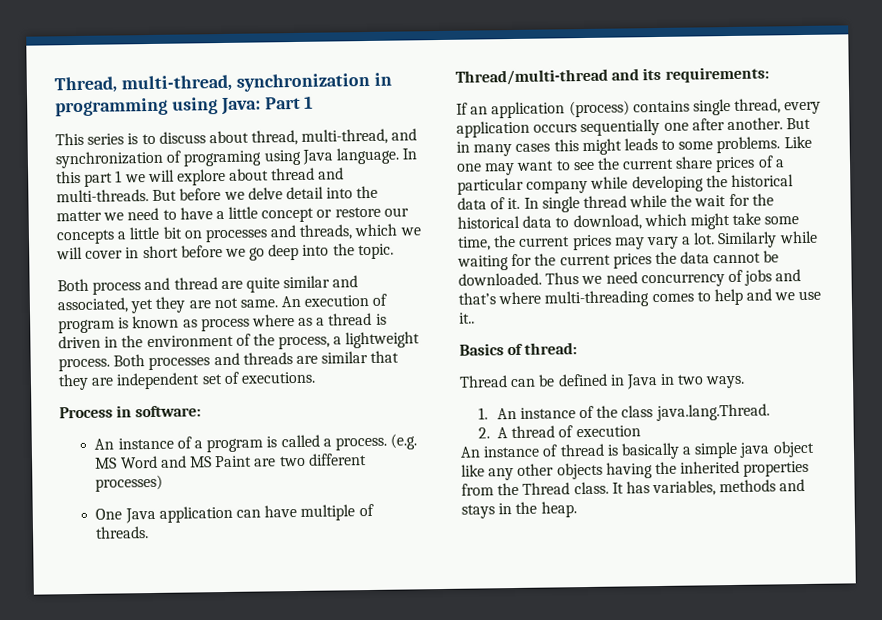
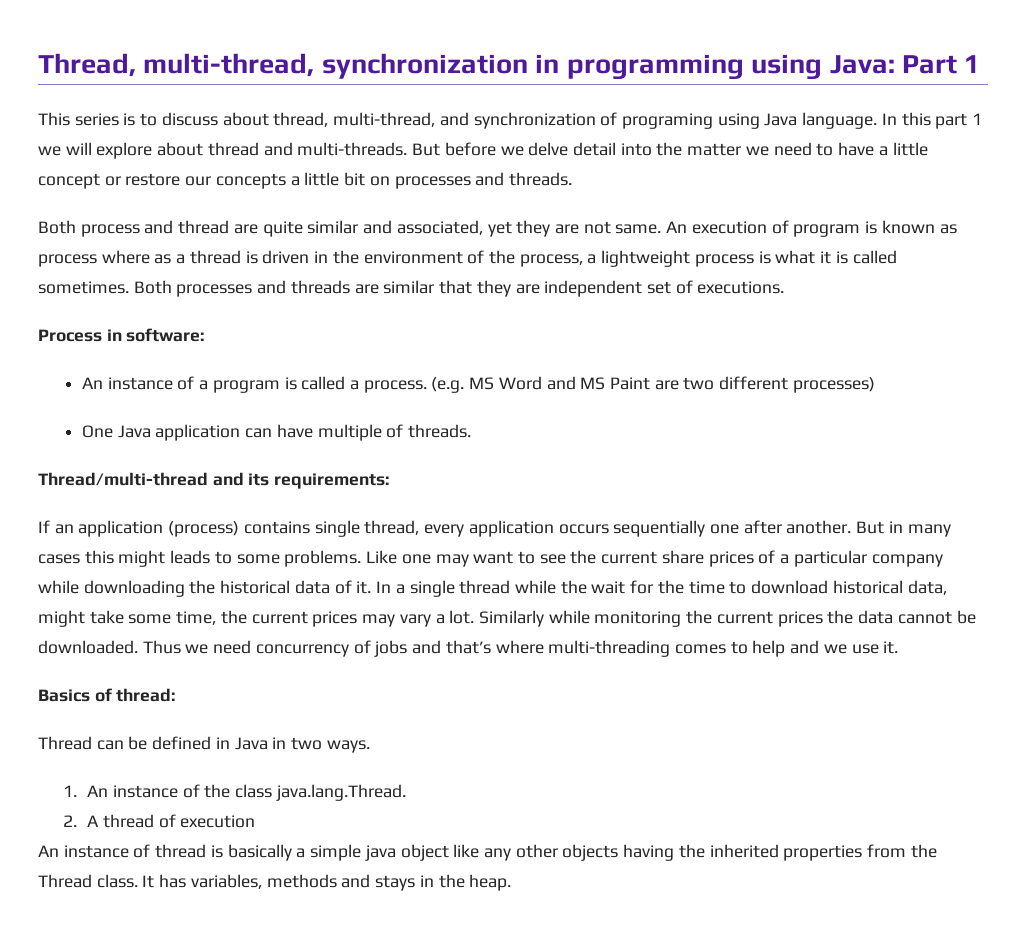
- But before we delve detail into the matter we need to have a little concept or restore our concepts a little bit on processes and threads, which we will cover in short before we go deep into the topic.
+ But before we delve detail into the matter we need to have a little concept or restore our concepts a little bit on processes and threads.
- An execution of program is known as process where as a thread is driven in the environment of the process, a lightweight process.
+ An execution of program is known as process where as a thread is driven in the environment of the process, a lightweight process is what it is called sometimes.
- Like one may want to see the current share prices of a particular company while developing the historical data of it.
+ Like one may want to see the current share prices of a particular company while downloading the historical data of it.
- In single thread while the wait for the historical data to download, which might take some time, the current prices may vary a lot.
+ In a single thread while the wait for the time to download historical data, might take some time, the current prices may vary a lot.
- Similarly while waiting for the current prices the data cannot be downloaded.
+ Similarly while monitoring the current prices the data cannot be downloaded.
- Thus we need concurrency of jobs and that’s where multi-threading comes to help and we use it..
+ Thus we need concurrency of jobs and that’s where multi-threading comes to help and we use it.

